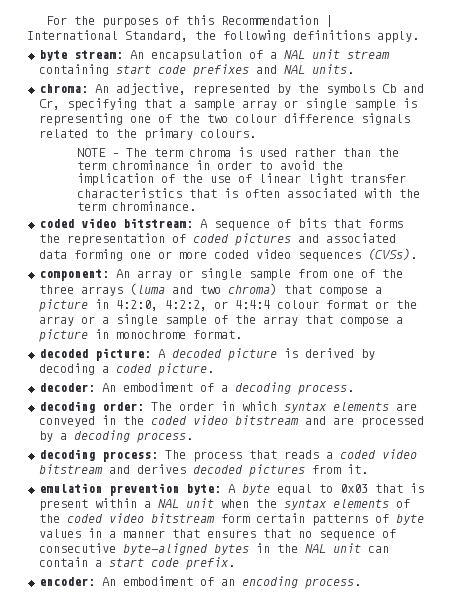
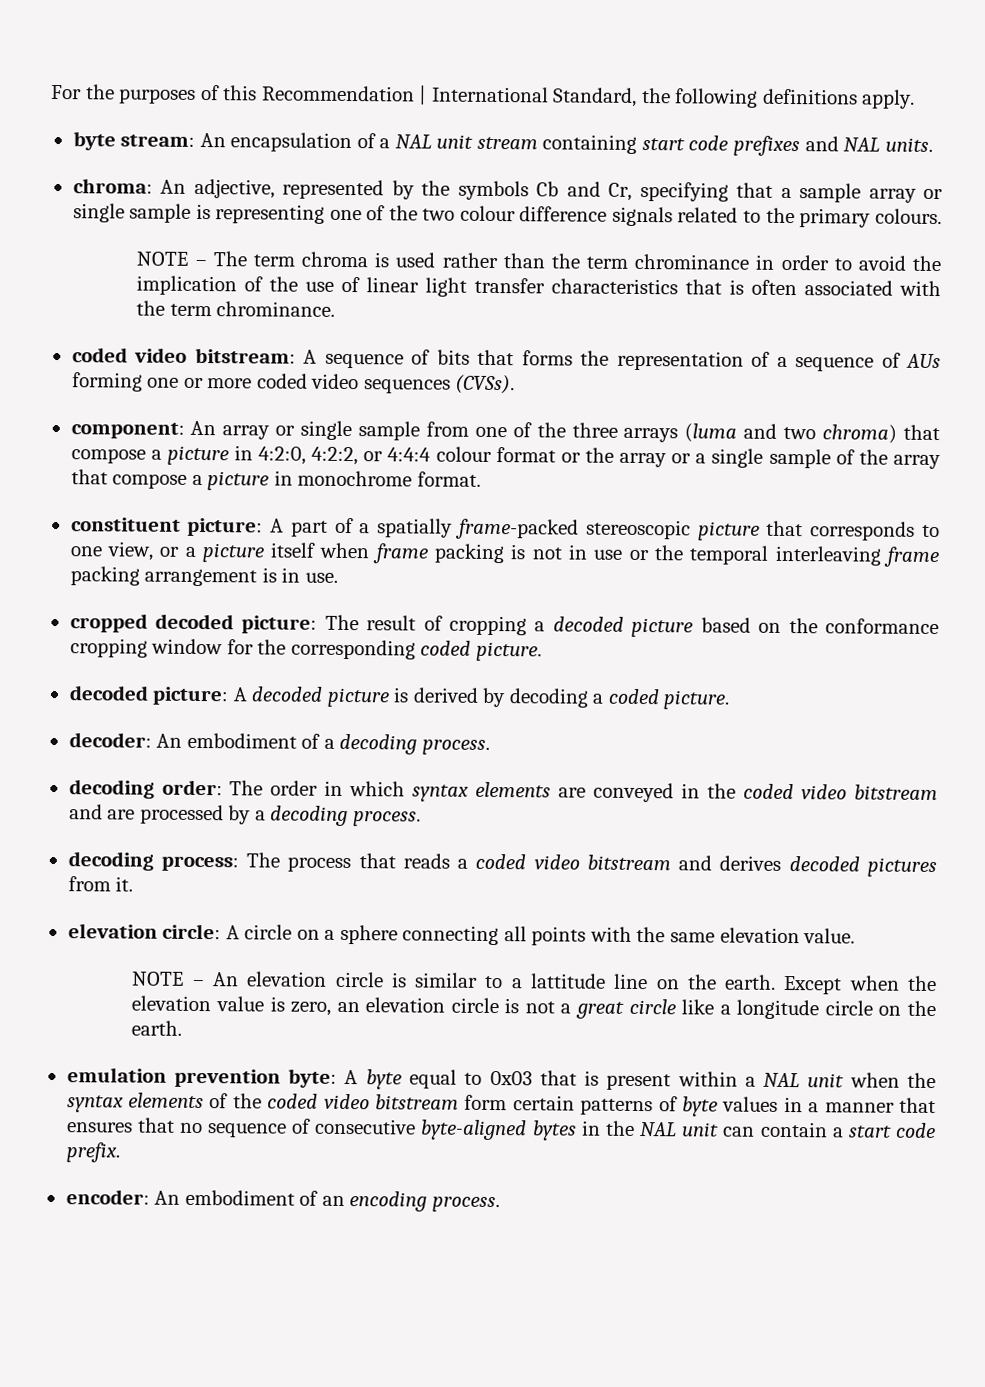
- coded video bitstream: A sequence of bits that forms the representation of coded pictures and associated data forming one or more coded video sequences (CVSs).
+ coded video bitstream: A sequence of bits that forms the representation of a sequence of AUs forming one or more coded video sequences (CVSs).
+ constituent picture: A part of a spatially frame-packed stereoscopic picture that corresponds to one view, or a picture itself when frame packing is not in use or the temporal interleaving frame packing arrangement is in use.
+ cropped decoded picture: The result of cropping a decoded picture based on the conformance cropping window for the corresponding coded picture.
+ elevation circle: A circle on a sphere connecting all points with the same elevation value.
+ NOTE – An elevation circle is similar to a lattitude line on the earth. Except when the elevation value is zero, an elevation circle is not a great circle like a longitude circle on the earth.

